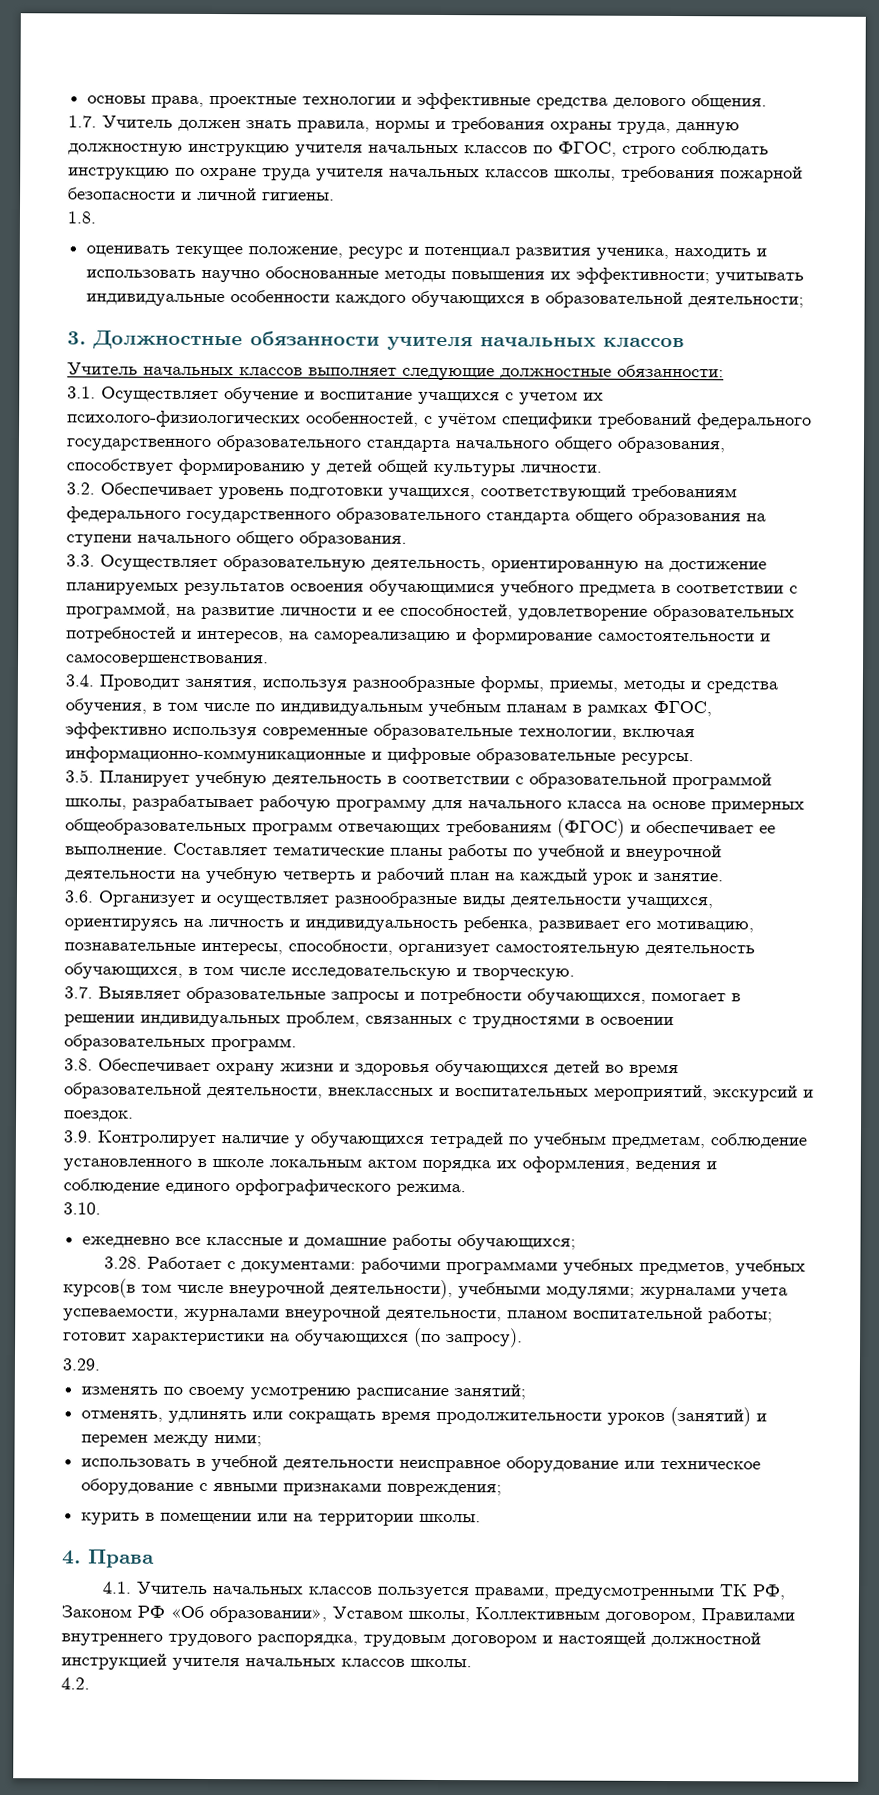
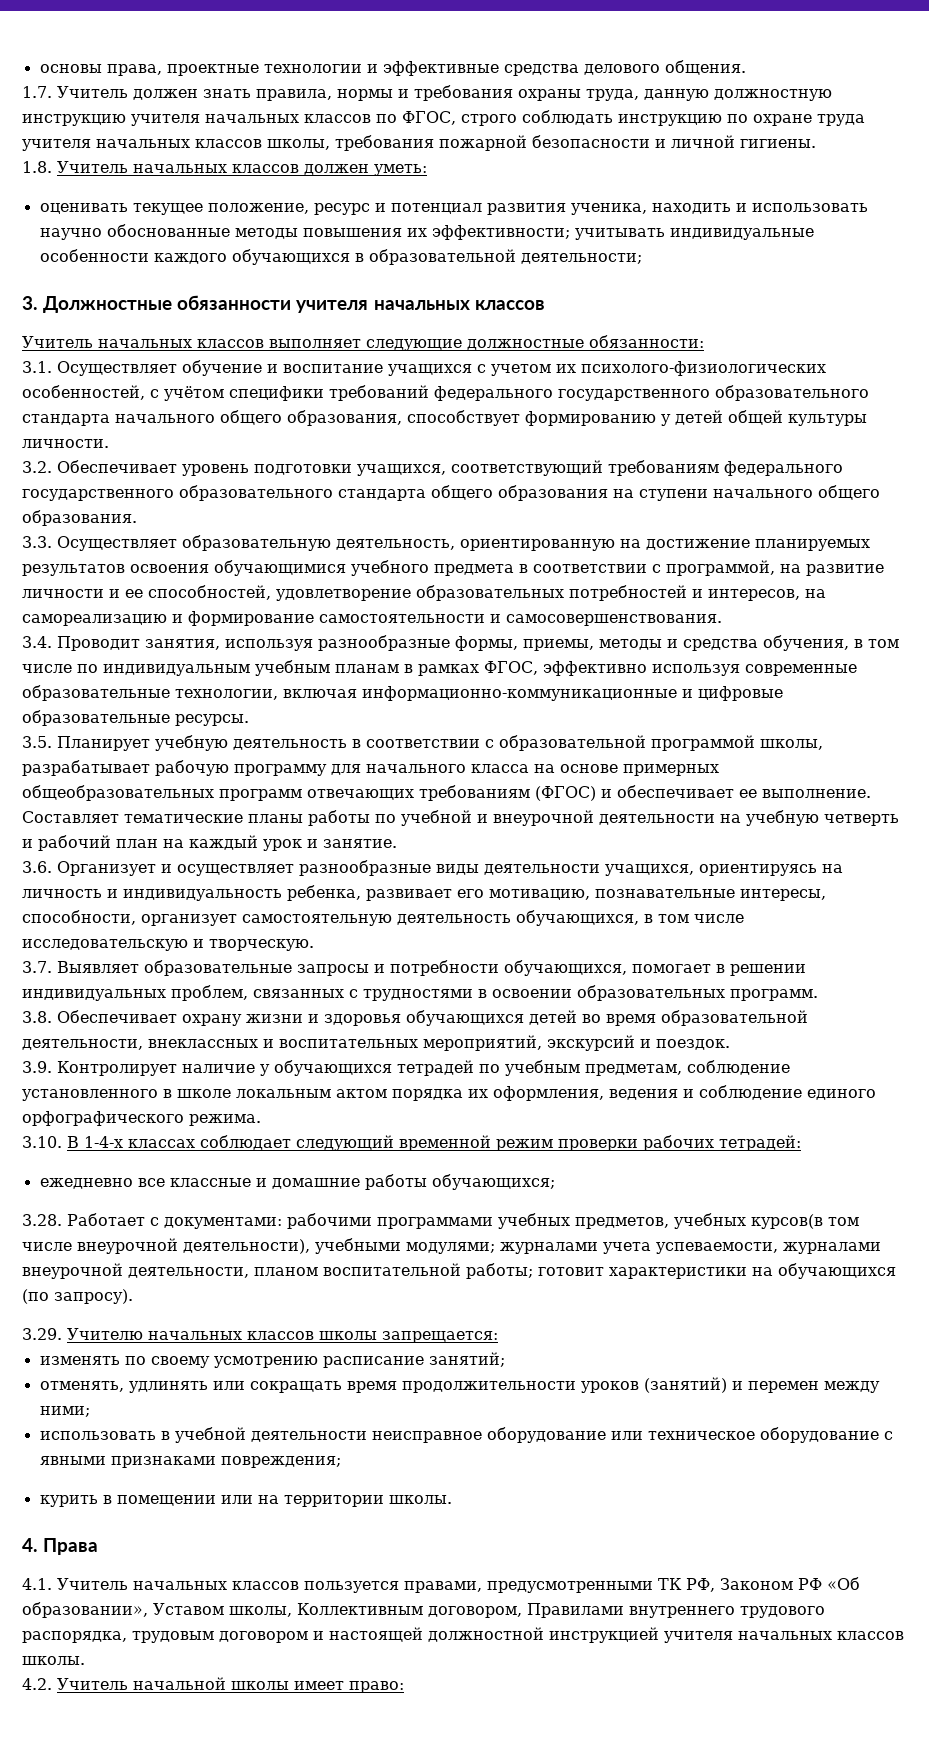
- 1.8.
+ 1.8. Учитель начальных классов должен уметь:
- 3.10.
+ 3.10. В 1-4-х классах соблюдает следующий временной режим проверки рабочих тетрадей:
- 3.29.
+ 3.29. Учителю начальных классов школы запрещается:
- 4.2.
+ 4.2. Учитель начальной школы имеет право:

